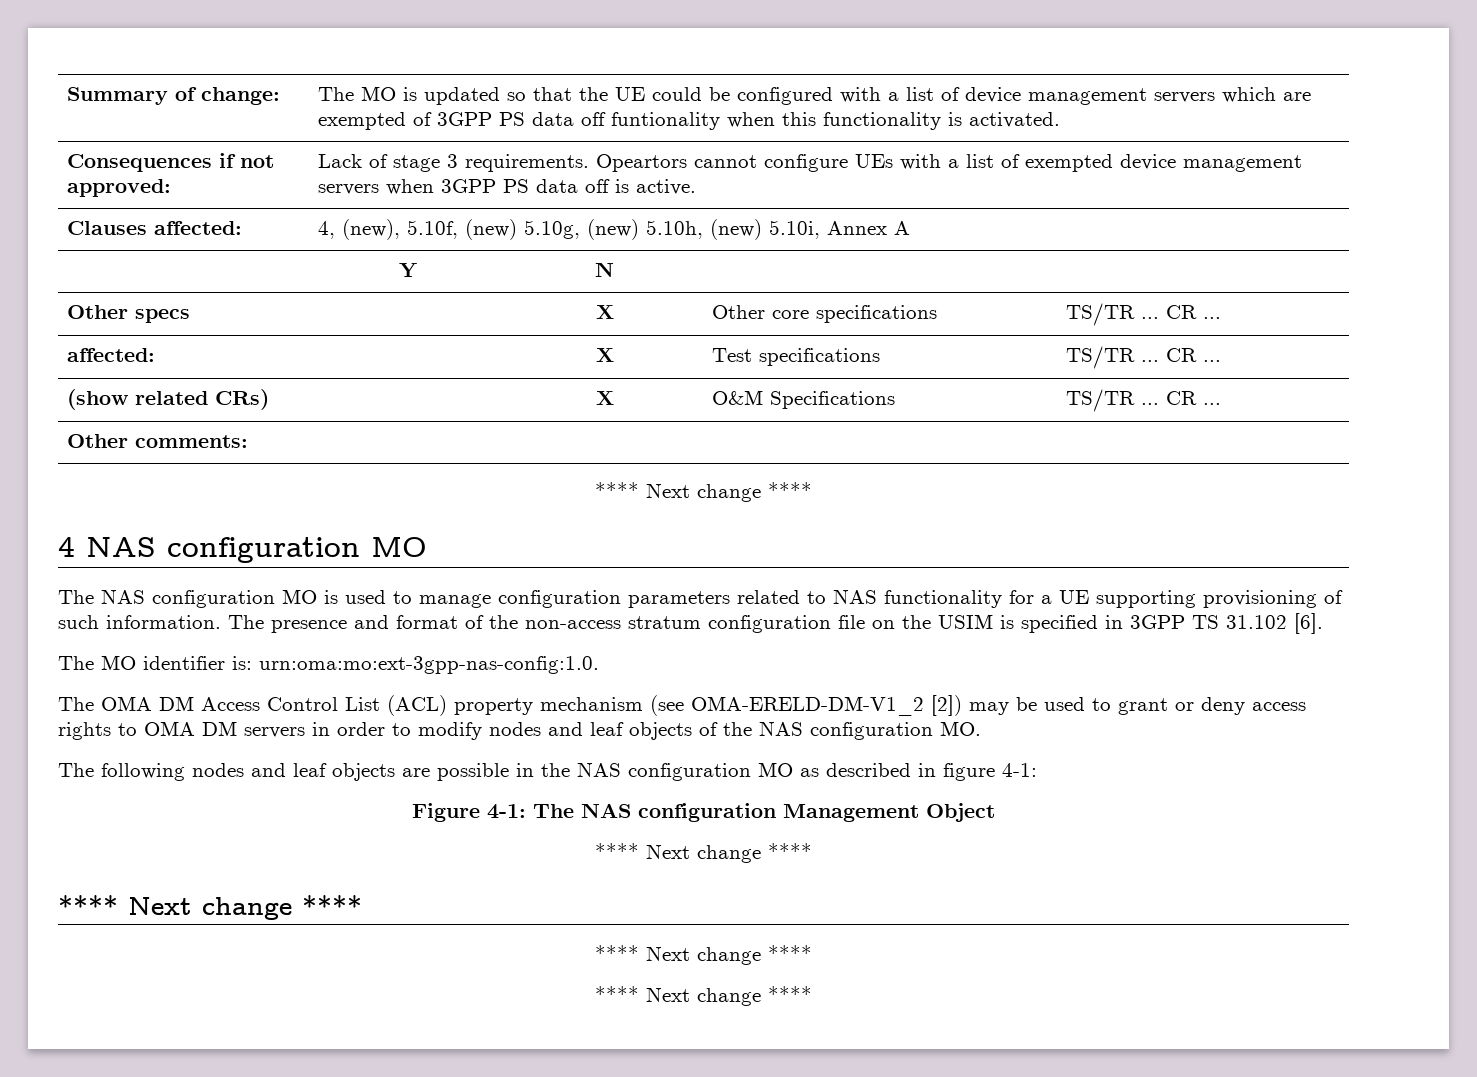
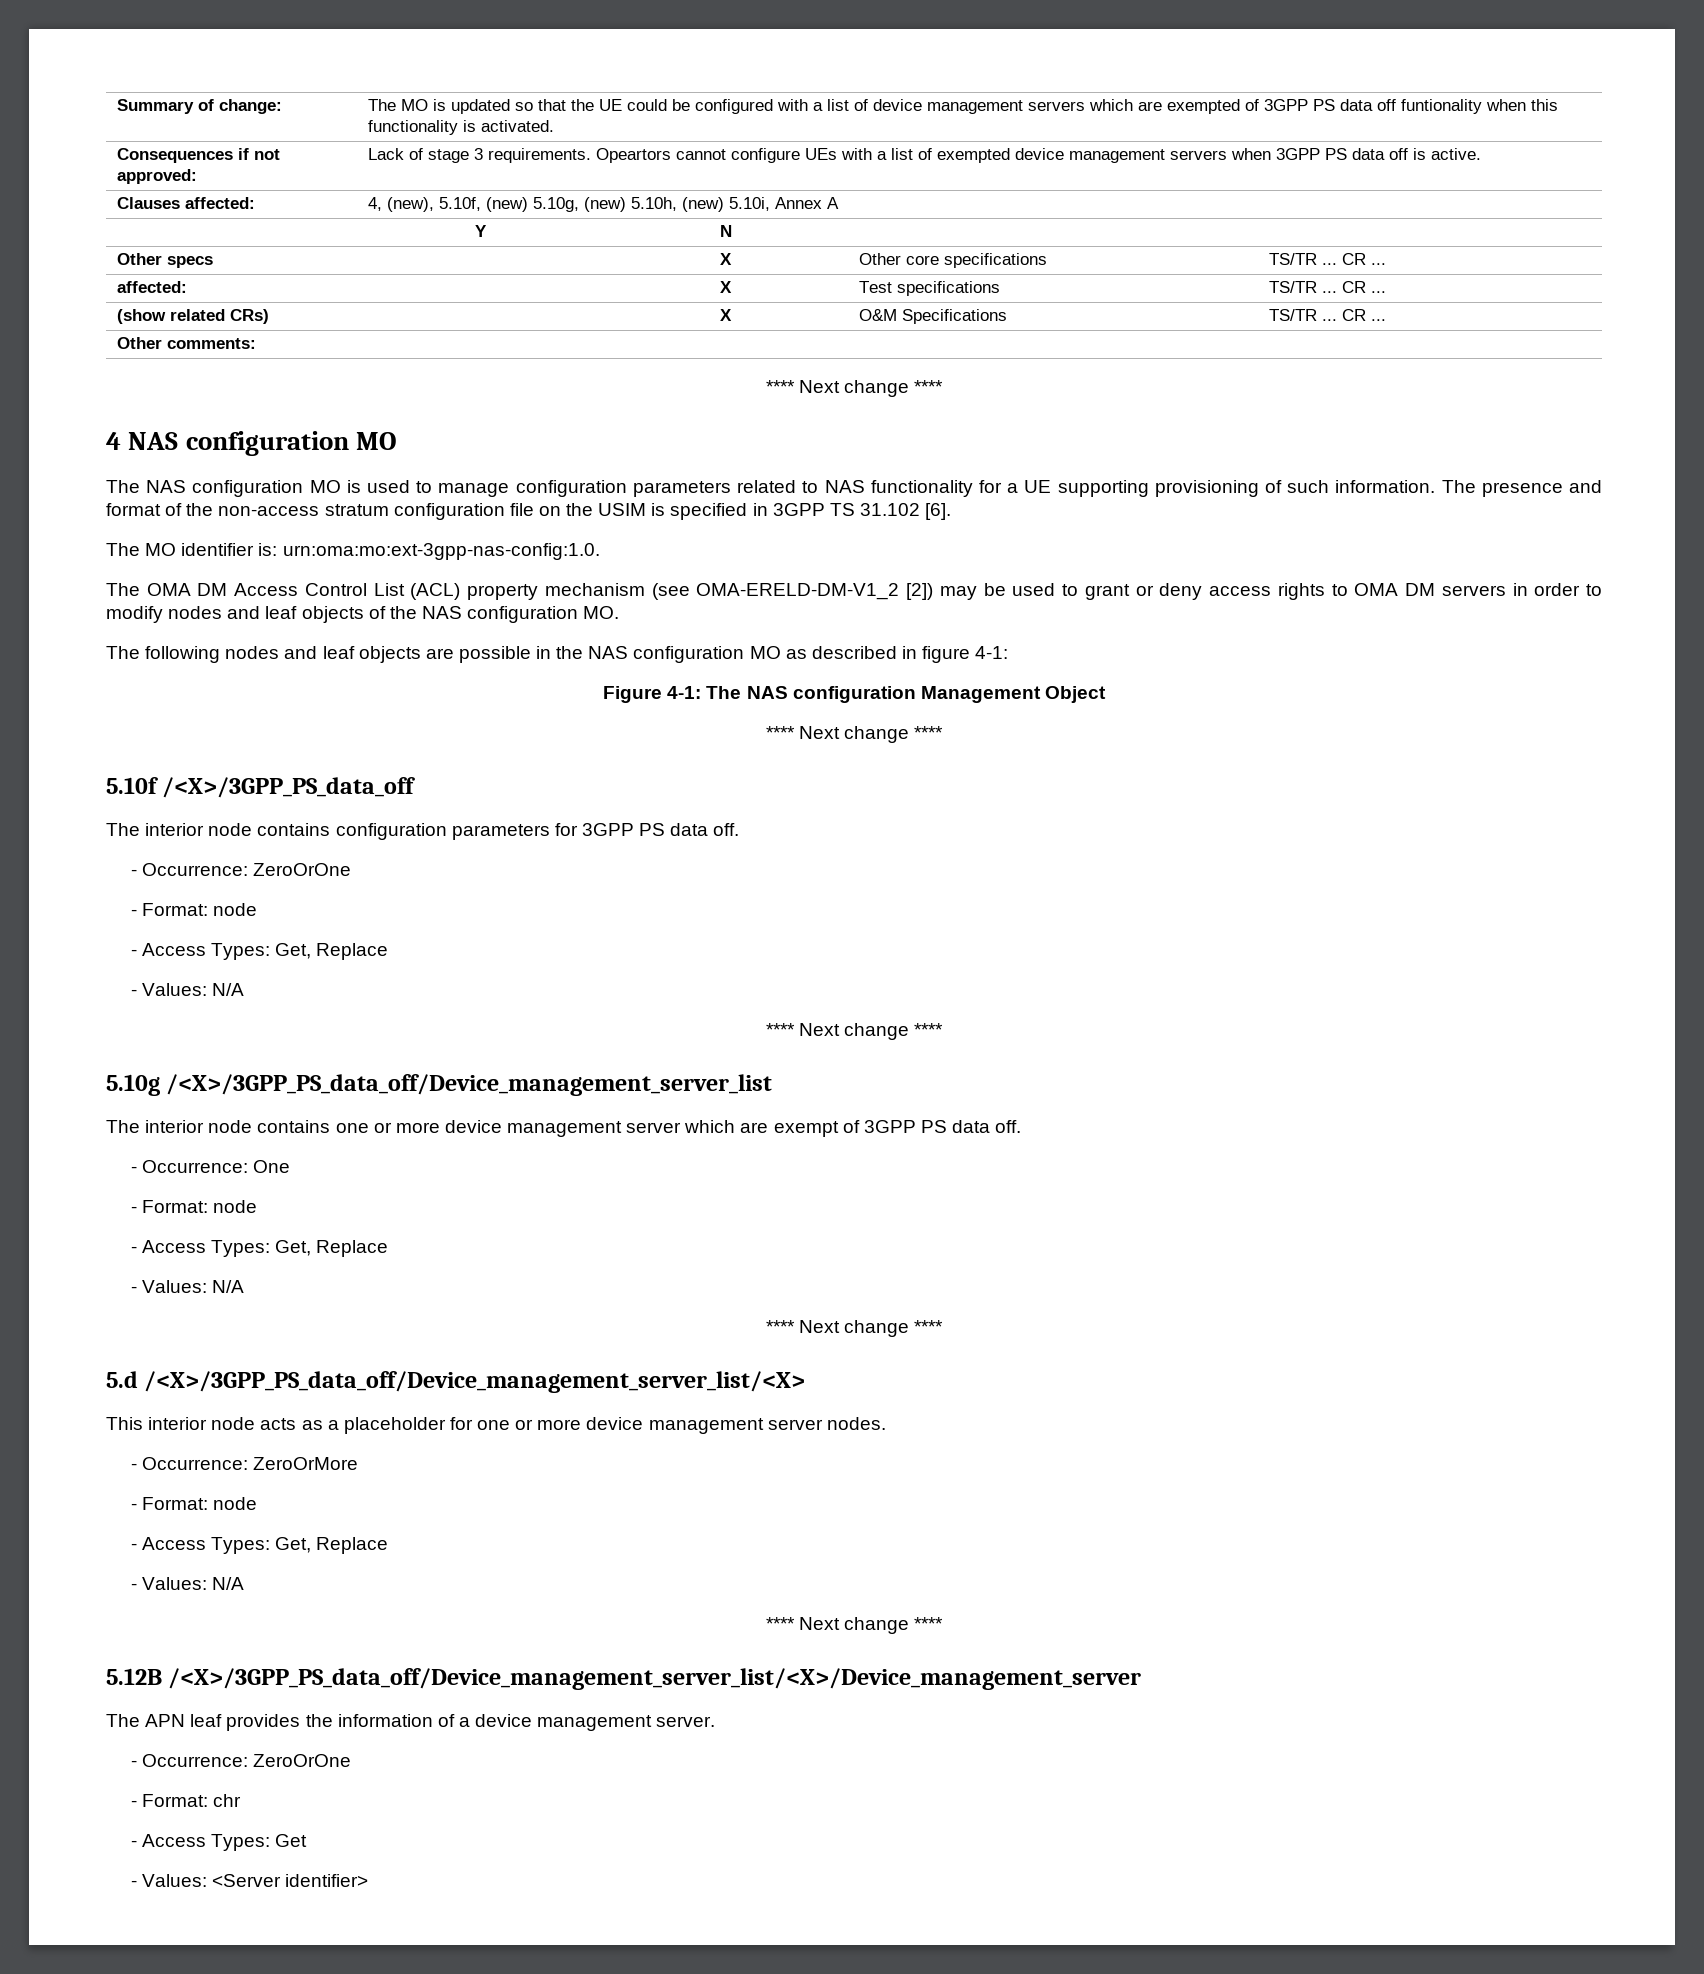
  Figure 4-1: The NAS configuration Management Object
  **** Next change ****
+ 5.10f /<X>/3GPP_PS_data_off
+ The interior node contains configuration parameters for 3GPP PS data off.
+ - Occurrence: ZeroOrOne
+ - Format: node
+ - Access Types: Get, Replace
+ - Values: N/A
  **** Next change ****
+ 5.10g /<X>/3GPP_PS_data_off/Device_management_server_list
+ The interior node contains one or more device management server which are exempt of 3GPP PS data off.
+ - Occurrence: One
+ - Format: node
+ - Access Types: Get, Replace
+ - Values: N/A
  **** Next change ****
+ 5.d /<X>/3GPP_PS_data_off/Device_management_server_list/<X>
+ This interior node acts as a placeholder for one or more device management server nodes.
+ - Occurrence: ZeroOrMore
+ - Format: node
+ - Access Types: Get, Replace
+ - Values: N/A
  **** Next change ****
+ 5.12B /<X>/3GPP_PS_data_off/Device_management_server_list/<X>/Device_management_server
+ The APN leaf provides the information of a device management server.
+ - Occurrence: ZeroOrOne
+ - Format: chr
+ - Access Types: Get
+ - Values: <Server identifier>

